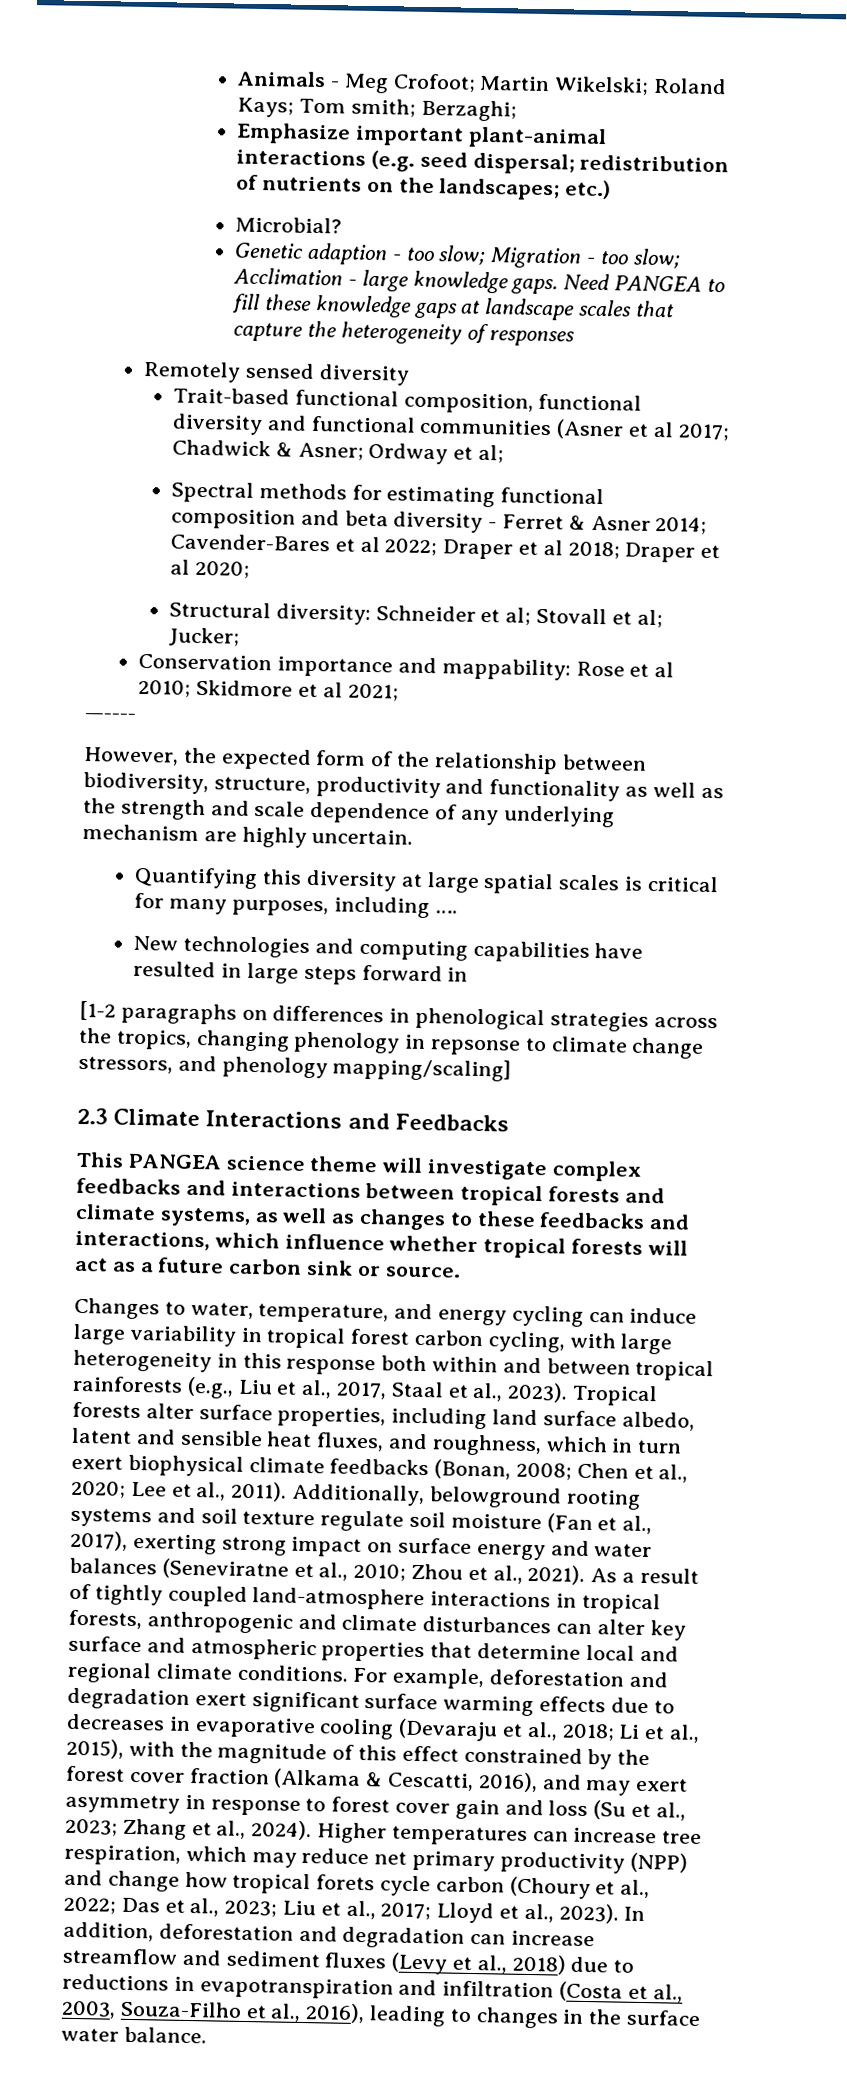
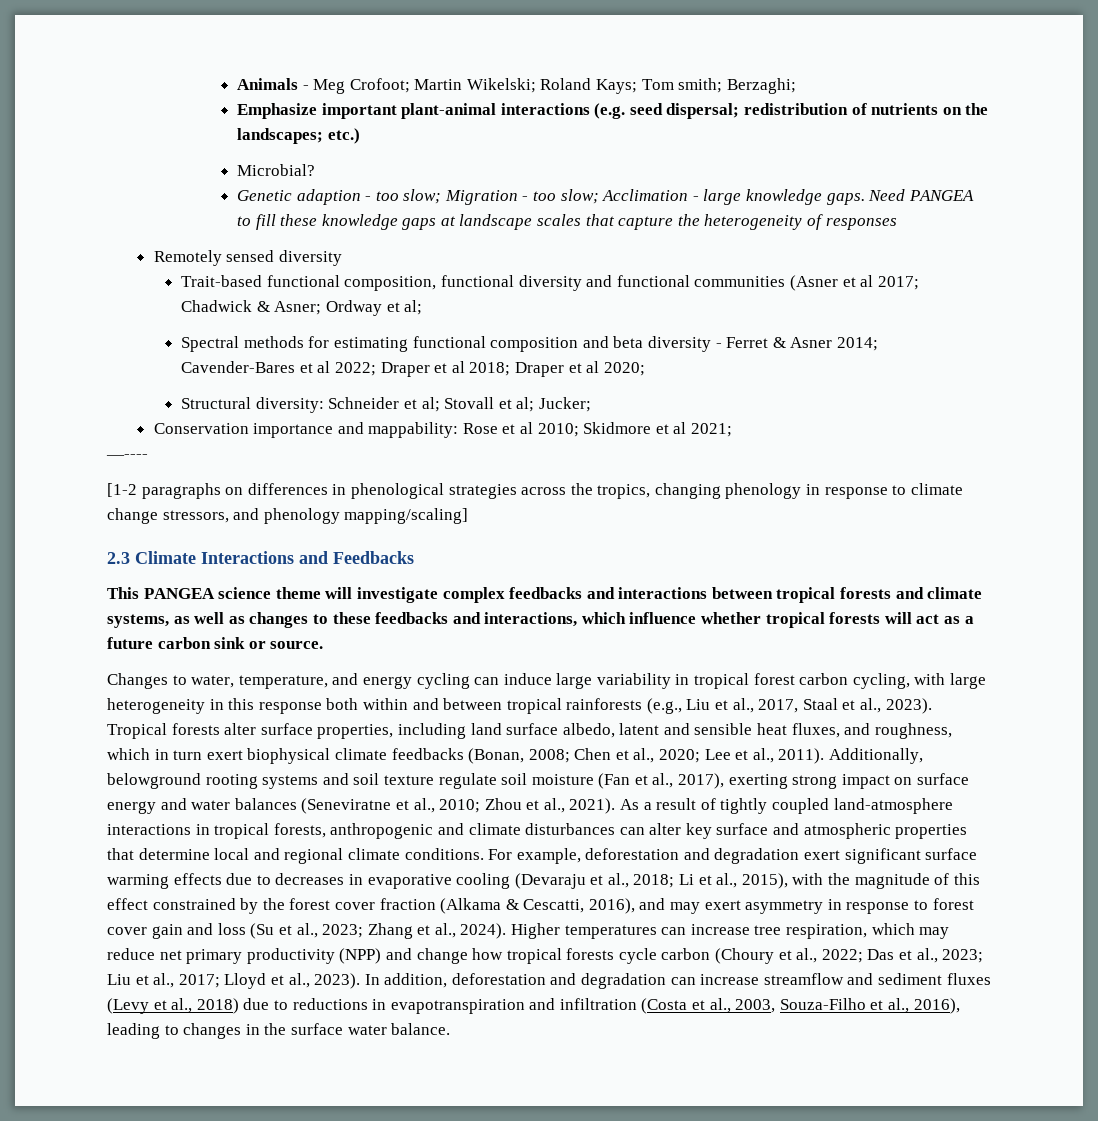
- However, the expected form of the relationship between biodiversity, structure, productivity and functionality as well as the strength and scale dependence of any underlying mechanism are highly uncertain.
- Quantifying this diversity at large spatial scales is critical for many purposes, including ….
- New technologies and computing capabilities have resulted in large steps forward in
- [1-2 paragraphs on differences in phenological strategies across the tropics, changing phenology in repsonse to climate change stressors, and phenology mapping/scaling]
+ [1-2 paragraphs on differences in phenological strategies across the tropics, changing phenology in response to climate change stressors, and phenology mapping/scaling]
- Higher temperatures can increase tree respiration, which may reduce net primary productivity (NPP) and change how tropical forets cycle carbon (Choury et al., 2022; Das et al., 2023; Liu et al., 2017; Lloyd et al., 2023).
+ Higher temperatures can increase tree respiration, which may reduce net primary productivity (NPP) and change how tropical forests cycle carbon (Choury et al., 2022; Das et al., 2023; Liu et al., 2017; Lloyd et al., 2023).

